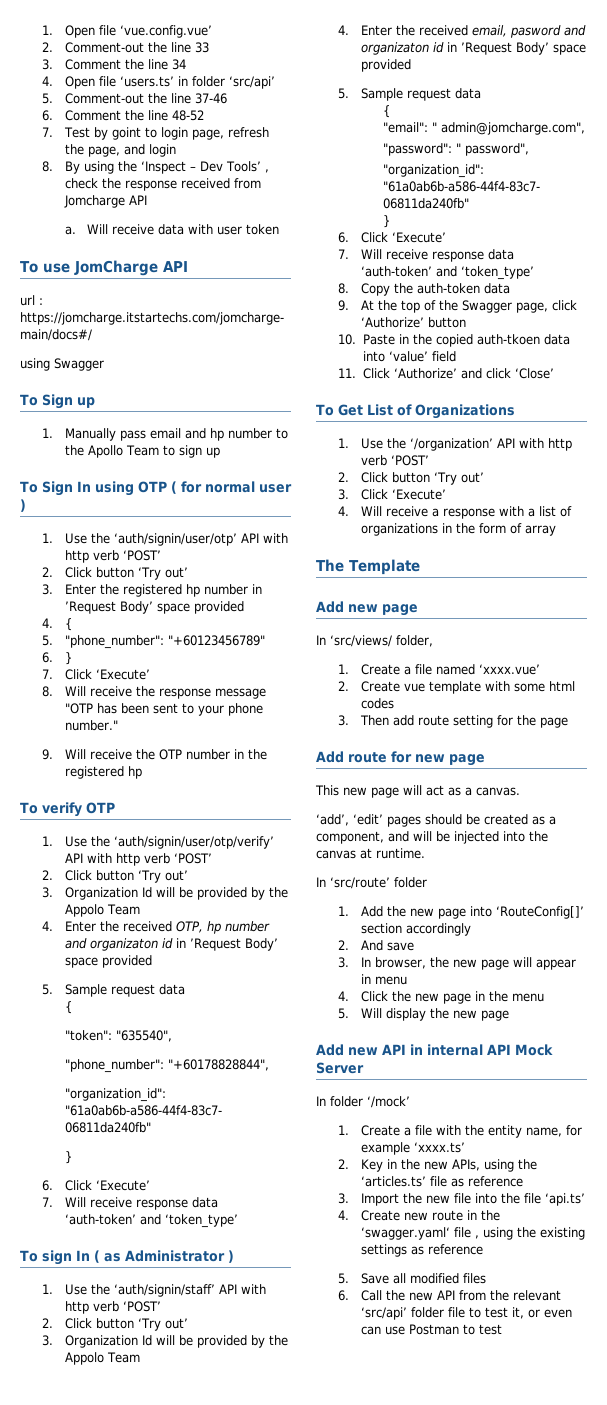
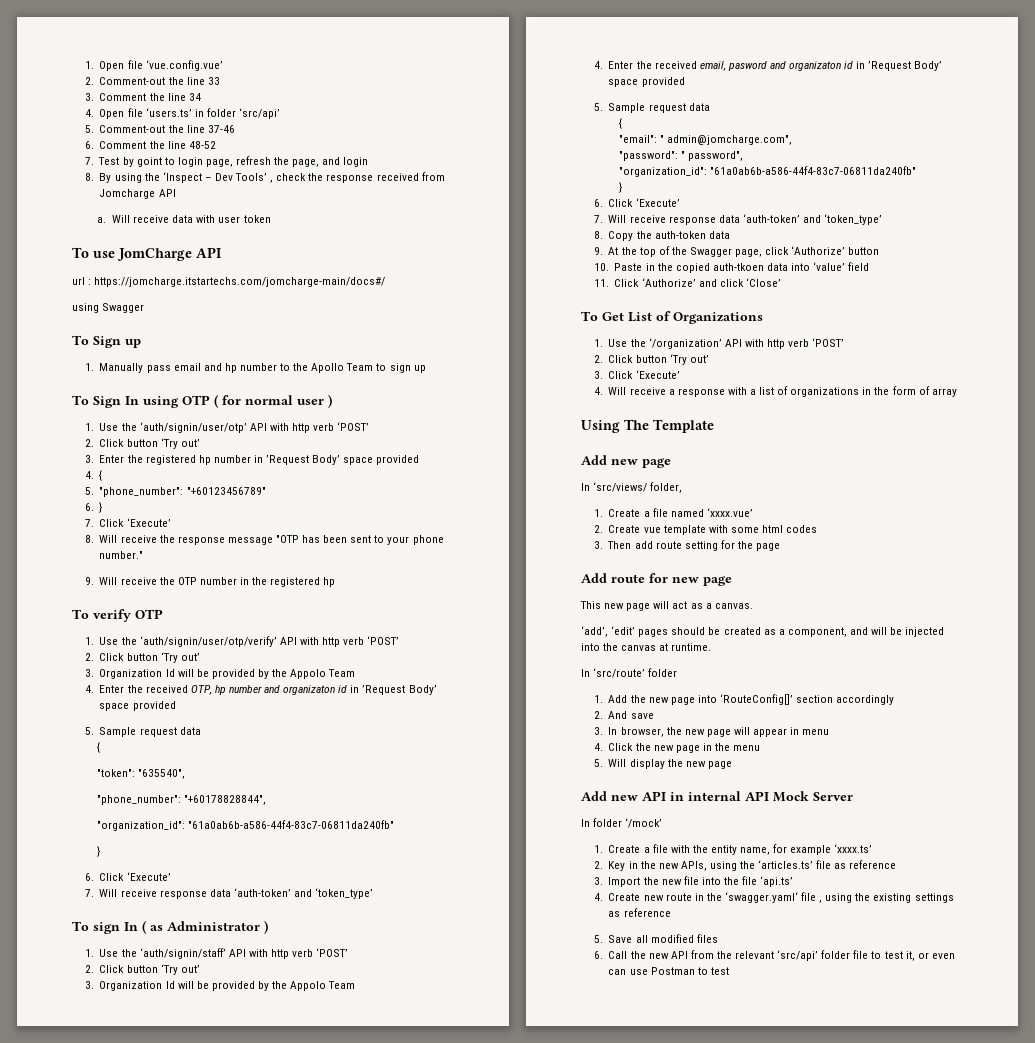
- The Template
+ Using The Template

